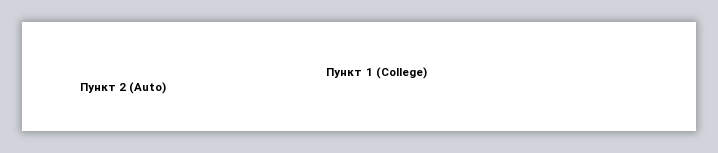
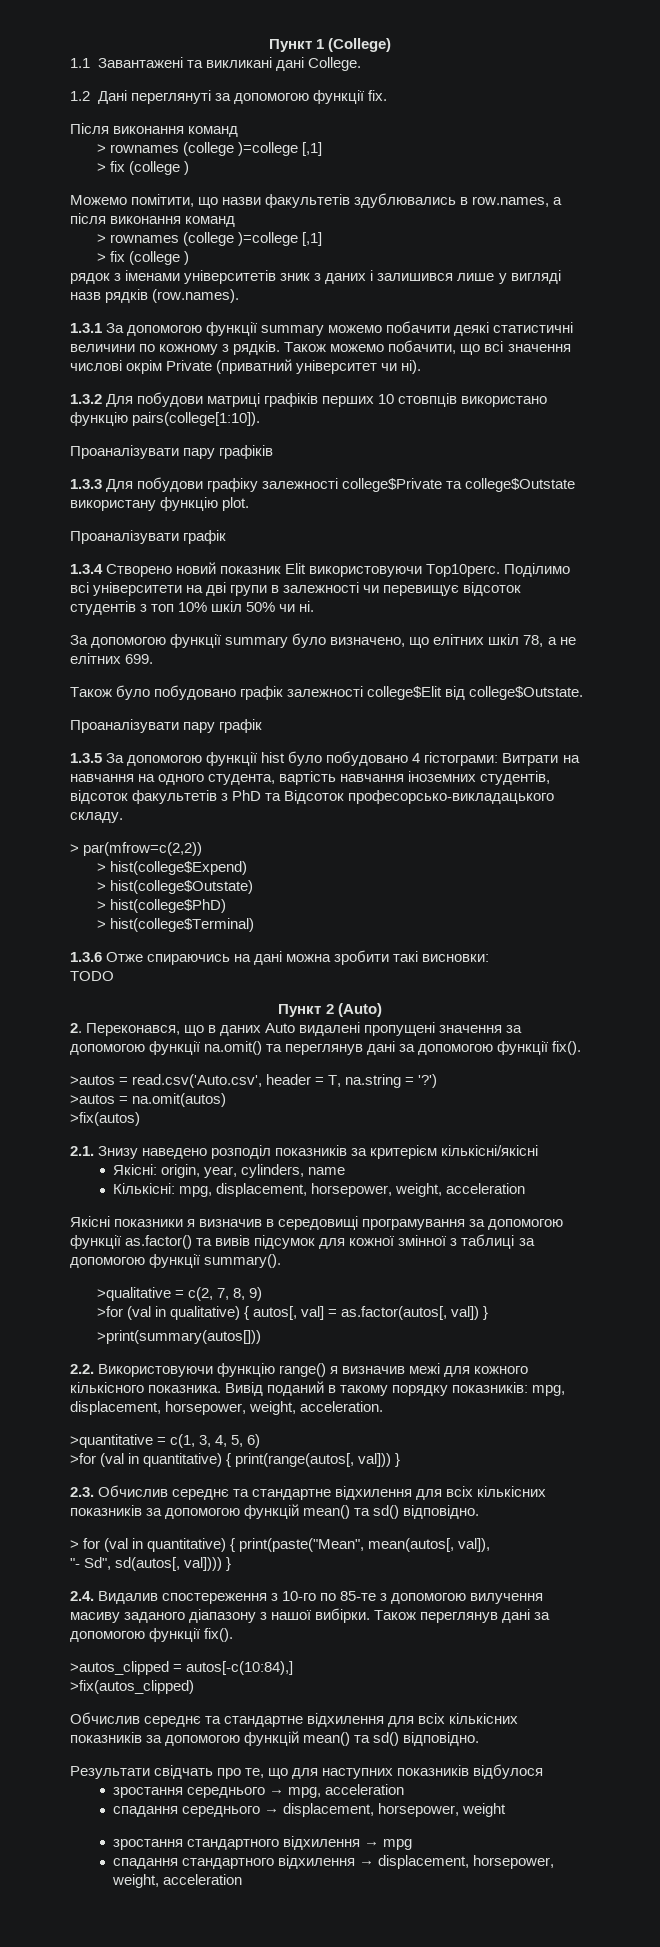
+ 1.1 Завантажені та викликані дані College.
+ 1.2 Дані переглянуті за допомогою функції fix.
+ Після виконання команд
+ > rownames (college )=college [,1]
+ > fix (college )
+ Можемо помітити, що назви факультетів здублювались в row.names, а після виконання команд
+ > rownames (college )=college [,1]
+ > fix (college )
+ рядок з іменами університетів зник з даних і залишився лише у вигляді назв рядків (row.names).
+ 1.3.1 За допомогою функції summary можемо побачити деякі статистичні величини по кожному з рядків. Також можемо побачити, що всі значення числові окрім Private (приватний університет чи ні).
+ 1.3.2 Для побудови матриці графіків перших 10 стовпців використано функцію pairs(college[1:10]).
+ Проаналізувати пару графіків
+ 1.3.3 Для побудови графіку залежності college$Private та college$Outstate використану функцію plot.
+ Проаналізувати графік
+ 1.3.4 Створено новий показник Elit використовуючи Top10perc. Поділимо всі університети на дві групи в залежності чи перевищує відсоток студентів з топ 10% шкіл 50% чи ні.
+ За допомогою функції summary було визначено, що елітних шкіл 78, а не елітних 699.
+ Також було побудовано графік залежності college$Elit від college$Outstate.
+ Проаналізувати пару графік
+ 1.3.5 За допомогою функції hist було побудовано 4 гістограми: Витрати на навчання на одного студента, вартість навчання іноземних студентів, відсоток факультетів з PhD та Відсоток професорсько-викладацького складу.
+ > par(mfrow=c(2,2))
+ > hist(college$Expend)
+ > hist(college$Outstate)
+ > hist(college$PhD)
+ > hist(college$Terminal)
+ 1.3.6 Отже спираючись на дані можна зробити такі висновки:
+ TODO
  Пункт 2 (Auto)
+ 2. Переконався, що в даних Auto видалені пропущені значення за допомогою функції na.omit() та переглянув дані за допомогою функції fix().
+ >autos = read.csv('Auto.csv', header = T, na.string = '?')
+ >autos = na.omit(autos)
+ >fix(autos)
+ 2.1. Знизу наведено розподіл показників за критерієм кількісні/якісні
+ Якісні: origin, year, cylinders, name
+ Кількісні: mpg, displacement, horsepower, weight, acceleration
+ Якісні показники я визначив в середовищі програмування за допомогою функції as.factor() та вивів підсумок для кожної змінної з таблиці за допомогою функції summary().
+ >qualitative = c(2, 7, 8, 9)
+ >for (val in qualitative) { autos[, val] = as.factor(autos[, val]) }
+ >print(summary(autos[]))
+ 2.2. Використовуючи функцію range() я визначив межі для кожного кількісного показника. Вивід поданий в такому порядку показників: mpg, displacement, horsepower, weight, acceleration.
+ >quantitative = c(1, 3, 4, 5, 6)
+ >for (val in quantitative) { print(range(autos[, val])) }
+ 2.3. Обчислив середнє та стандартне відхилення для всіх кількісних показників за допомогою функцій mean() та sd() відповідно.
+ > for (val in quantitative) { print(paste("Mean", mean(autos[, val]),
+ "- Sd", sd(autos[, val]))) }
+ 2.4. Видалив спостереження з 10-го по 85-те з допомогою вилучення масиву заданого діапазону з нашої вибірки. Також переглянув дані за допомогою функції fix().
+ >autos_clipped = autos[-c(10:84),]
+ >fix(autos_clipped)
+ Обчислив середнє та стандартне відхилення для всіх кількісних показників за допомогою функцій mean() та sd() відповідно.
+ Результати свідчать про те, що для наступних показників відбулося
+ зростання середнього → mpg, acceleration
+ спадання середнього → displacement, horsepower, weight
+ зростання стандартного відхилення → mpg
+ спадання стандартного відхилення → displacement, horsepower, weight, acceleration

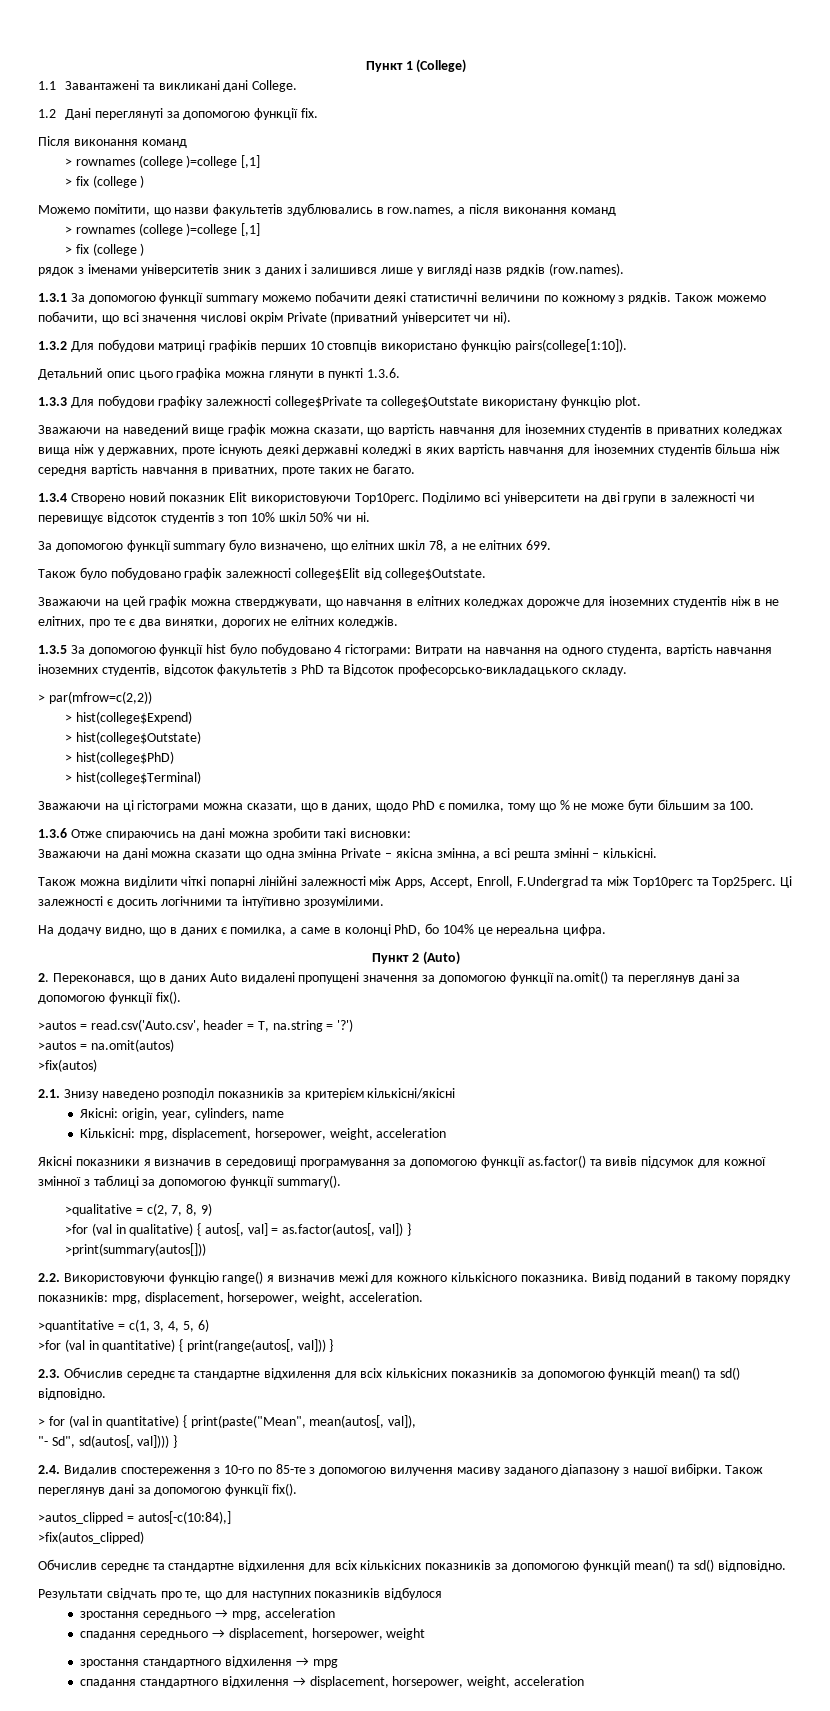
- Проаналізувати пару графіків
+ Детальний опис цього графіка можна глянути в пункті 1.3.6.
- Проаналізувати графік
+ Зважаючи на наведений вище графік можна сказати, що вартість навчання для іноземних студентів в приватних коледжах вища ніж у державних, проте існують деякі державні коледжі в яких вартість навчання для іноземних студентів більша ніж середня вартість навчання в приватних, проте таких не багато.
- Проаналізувати пару графік
+ Зважаючи на цей графік можна стверджувати, що навчання в елітних коледжах дорожче для іноземних студентів ніж в не елітних, про те є два винятки, дорогих не елітних коледжів.
+ Зважаючи на ці гістограми можна сказати, що в даних, щодо PhD є помилка, тому що % не може бути більшим за 100.
- TODO
+ Зважаючи на дані можна сказати що одна змінна Private – якісна змінна, а всі решта змінні – кількісні.
+ Також можна виділити чіткі попарні лінійні залежності між Apps, Accept, Enroll, F.Undergrad та між Top10perc та Top25perc. Ці залежності є досить логічними та інтуїтивно зрозумілими.
+ На додачу видно, що в даних є помилка, а саме в колонці PhD, бо 104% це нереальна цифра.

